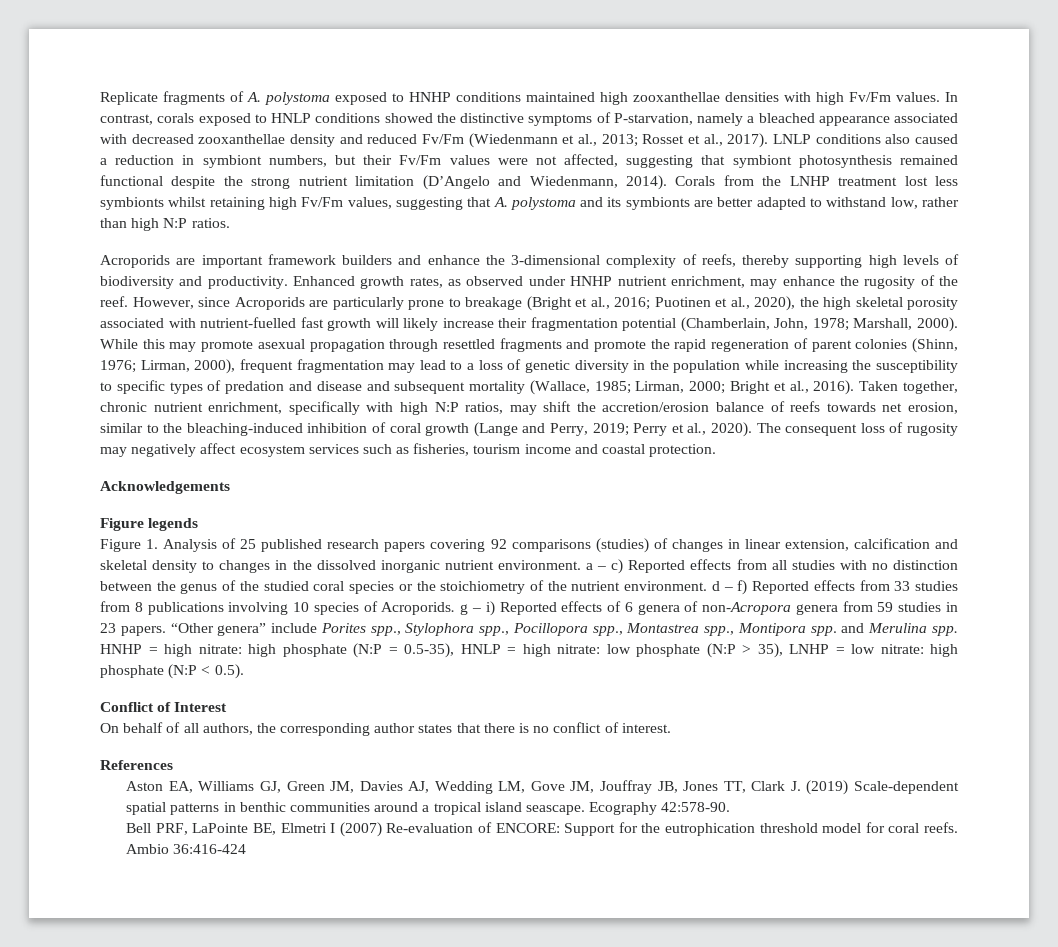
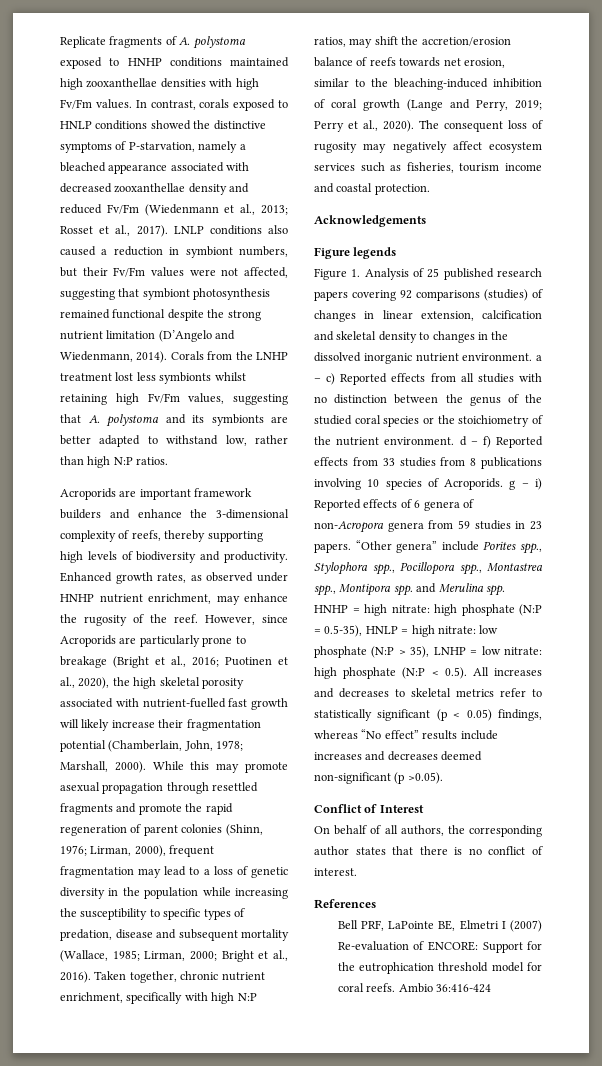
- While this may promote asexual propagation through resettled fragments and promote the rapid regeneration of parent colonies (Shinn, 1976; Lirman, 2000), frequent fragmentation may lead to a loss of genetic diversity in the population while increasing the susceptibility to specific types of predation and disease and subsequent mortality (Wallace, 1985; Lirman, 2000; Bright et al., 2016).
+ While this may promote asexual propagation through resettled fragments and promote the rapid regeneration of parent colonies (Shinn, 1976; Lirman, 2000), frequent fragmentation may lead to a loss of genetic diversity in the population while increasing the susceptibility to specific types of predation, disease and subsequent mortality (Wallace, 1985; Lirman, 2000; Bright et al., 2016).
- HNHP = high nitrate: high phosphate (N:P = 0.5-35), HNLP = high nitrate: low phosphate (N:P > 35), LNHP = low nitrate: high phosphate (N:P < 0.5).
+ HNHP = high nitrate: high phosphate (N:P = 0.5-35), HNLP = high nitrate: low phosphate (N:P > 35), LNHP = low nitrate: high phosphate (N:P < 0.5). All increases and decreases to skeletal metrics refer to statistically significant (p < 0.05) findings, whereas “No effect” results include increases and decreases deemed non-significant (p >0.05).
- Aston EA, Williams GJ, Green JM, Davies AJ, Wedding LM, Gove JM, Jouffray JB, Jones TT, Clark J. (2019) Scale‐dependent spatial patterns in benthic communities around a tropical island seascape. Ecography 42:578-90.

